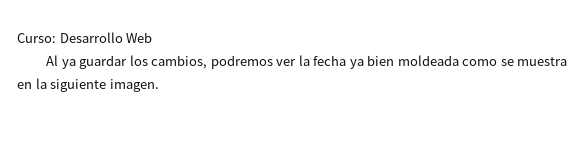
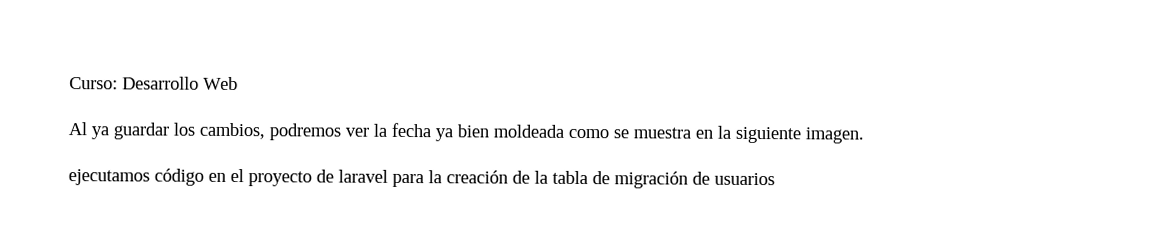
+ ejecutamos código en el proyecto de laravel para la creación de la tabla de migración de usuarios

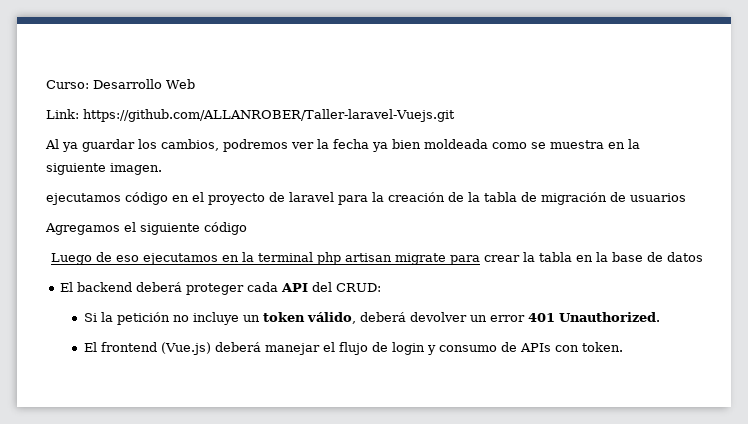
+ Link: https://github.com/ALLANROBER/Taller-laravel-Vuejs.git
+ Agregamos el siguiente código
+ Luego de eso ejecutamos en la terminal php artisan migrate para crear la tabla en la base de datos
+ El backend deberá proteger cada API del CRUD:
+ Si la petición no incluye un token válido, deberá devolver un error 401 Unauthorized.
+ El frontend (Vue.js) deberá manejar el flujo de login y consumo de APIs con token.

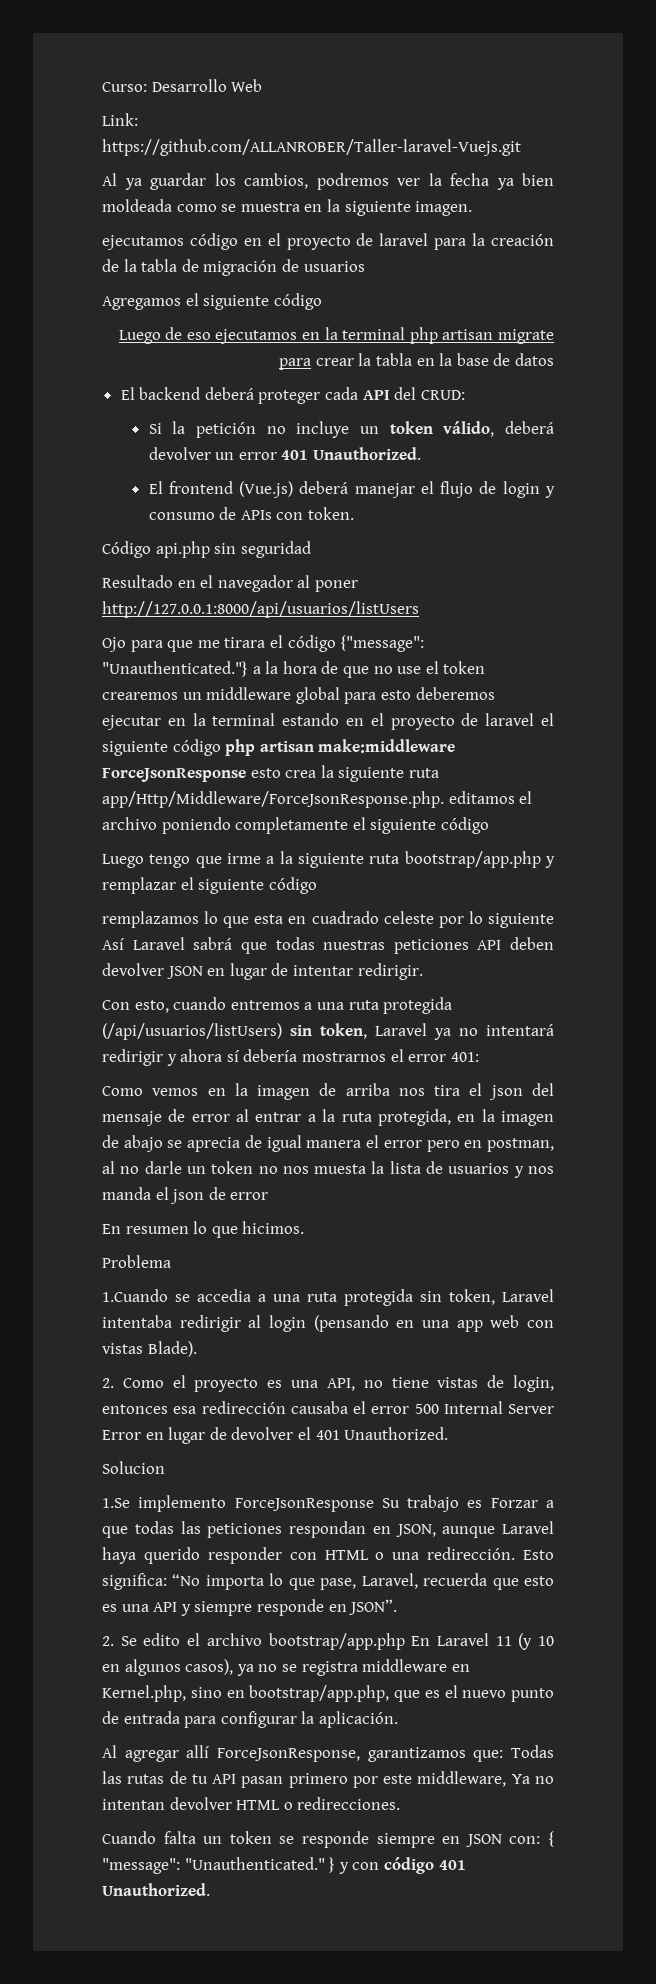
+ Código api.php sin seguridad
+ Resultado en el navegador al poner http://127.0.0.1:8000/api/usuarios/listUsers
+ Ojo para que me tirara el código {"message": "Unauthenticated."} a la hora de que no use el token crearemos un middleware global para esto deberemos ejecutar en la terminal estando en el proyecto de laravel el siguiente código php artisan make:middleware ForceJsonResponse esto crea la siguiente ruta app/Http/Middleware/ForceJsonResponse.php. editamos el archivo poniendo completamente el siguiente código
+ Luego tengo que irme a la siguiente ruta bootstrap/app.php y remplazar el siguiente código
+ remplazamos lo que esta en cuadrado celeste por lo siguiente Así Laravel sabrá que todas nuestras peticiones API deben devolver JSON en lugar de intentar redirigir.
+ Con esto, cuando entremos a una ruta protegida (/api/usuarios/listUsers) sin token, Laravel ya no intentará redirigir y ahora sí debería mostrarnos el error 401:
+ Como vemos en la imagen de arriba nos tira el json del mensaje de error al entrar a la ruta protegida, en la imagen de abajo se aprecia de igual manera el error pero en postman, al no darle un token no nos muesta la lista de usuarios y nos manda el json de error
+ En resumen lo que hicimos.
+ Problema
+ 1.Cuando se accedia a una ruta protegida sin token, Laravel intentaba redirigir al login (pensando en una app web con vistas Blade).
+ 2. Como el proyecto es una API, no tiene vistas de login, entonces esa redirección causaba el error 500 Internal Server Error en lugar de devolver el 401 Unauthorized.
+ Solucion
+ 1.Se implemento ForceJsonResponse Su trabajo es Forzar a que todas las peticiones respondan en JSON, aunque Laravel haya querido responder con HTML o una redirección. Esto significa: “No importa lo que pase, Laravel, recuerda que esto es una API y siempre responde en JSON”.
+ 2. Se edito el archivo bootstrap/app.php En Laravel 11 (y 10 en algunos casos), ya no se registra middleware en Kernel.php, sino en bootstrap/app.php, que es el nuevo punto de entrada para configurar la aplicación.
+ Al agregar allí ForceJsonResponse, garantizamos que: Todas las rutas de tu API pasan primero por este middleware, Ya no intentan devolver HTML o redirecciones.
+ Cuando falta un token se responde siempre en JSON con: { "message": "Unauthenticated." } y con código 401 Unauthorized.

